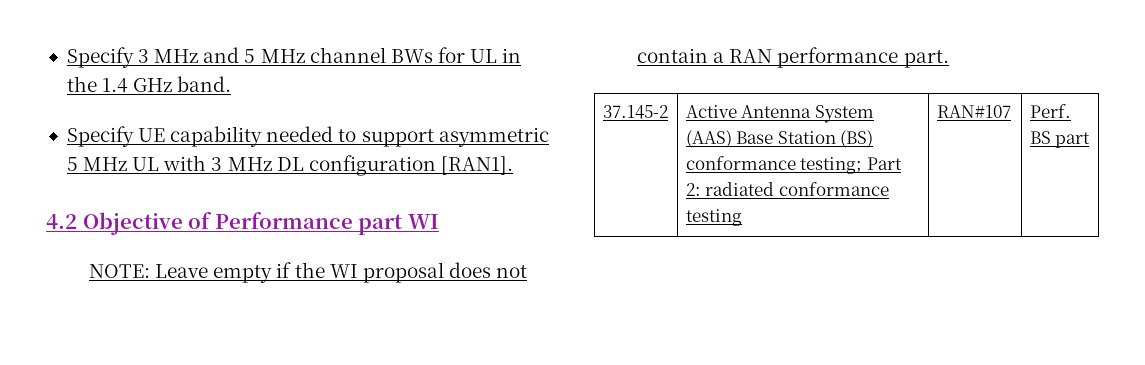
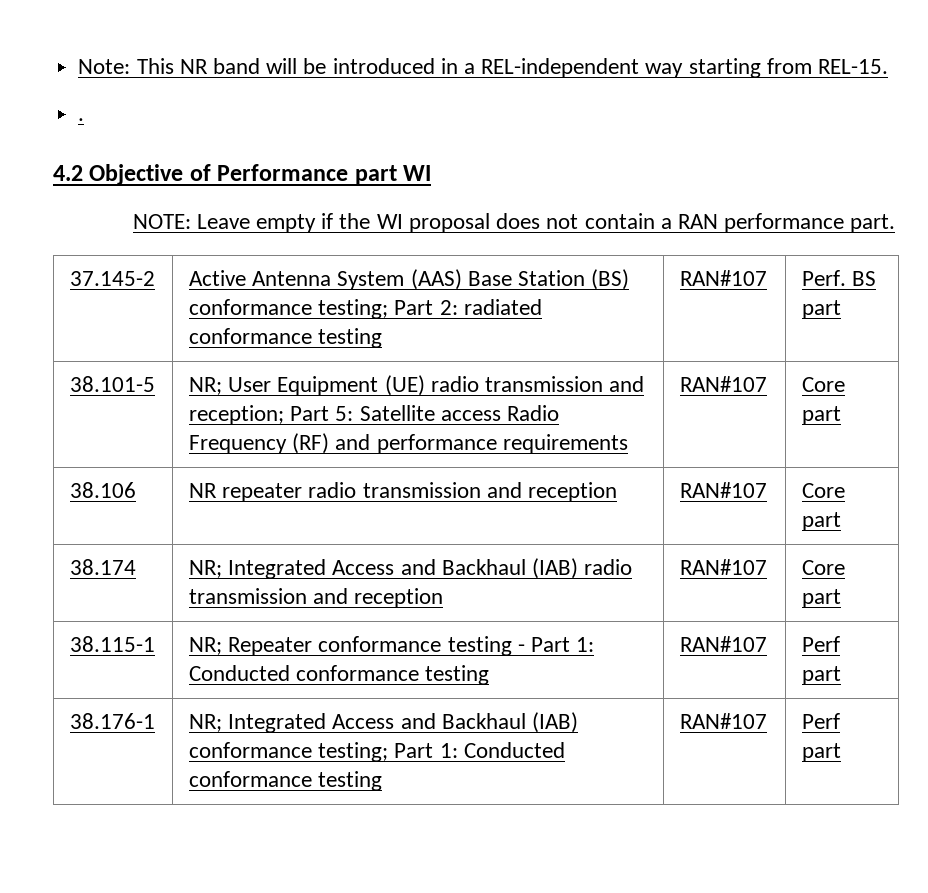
- Specify 3 MHz and 5 MHz channel BWs for UL in the 1.4 GHz band.
- Specify UE capability needed to support asymmetric 5 MHz UL with 3 MHz DL configuration [RAN1].
+ Note: This NR band will be introduced in a REL-independent way starting from REL-15.
+ .
+ 38.101-5 | NR; User Equipment (UE) radio transmission and reception; Part 5: Satellite access Radio Frequency (RF) and performance requirements | RAN#107 | Core part
+ 38.106 | NR repeater radio transmission and reception | RAN#107 | Core part
+ 38.174 | NR; Integrated Access and Backhaul (IAB) radio transmission and reception | RAN#107 | Core part
+ 38.115-1 | NR; Repeater conformance testing - Part 1: Conducted conformance testing | RAN#107 | Perf part
+ 38.176-1 | NR; Integrated Access and Backhaul (IAB) conformance testing; Part 1: Conducted conformance testing | RAN#107 | Perf part

